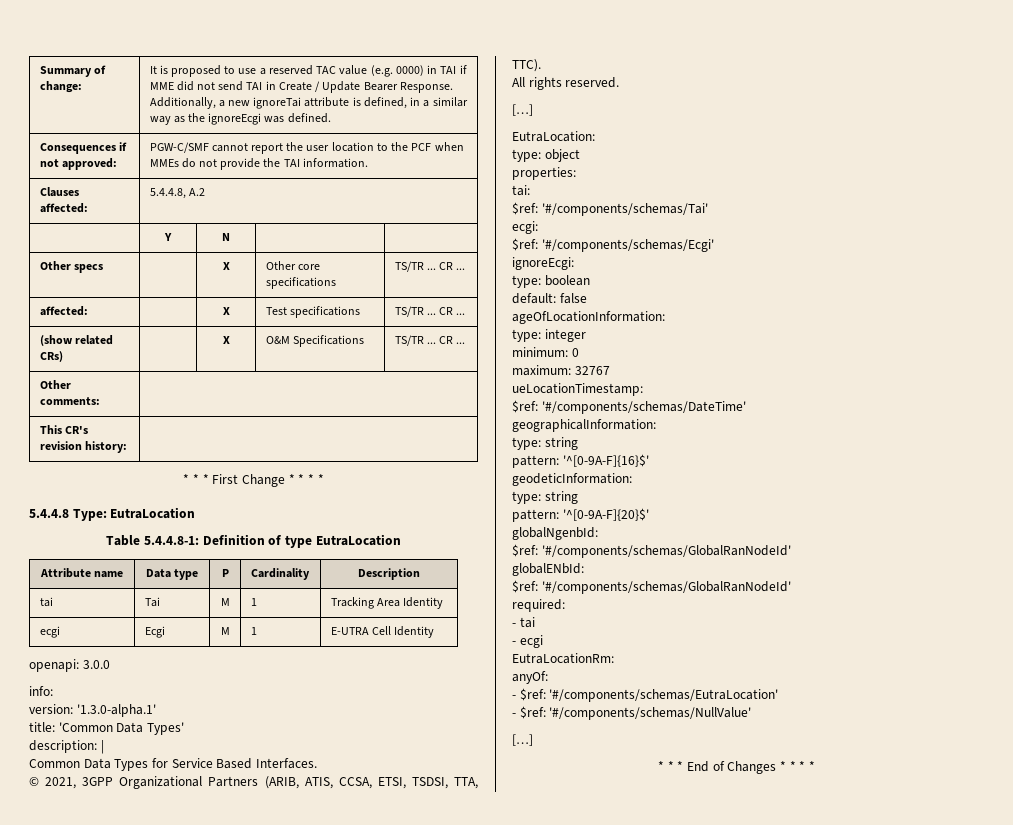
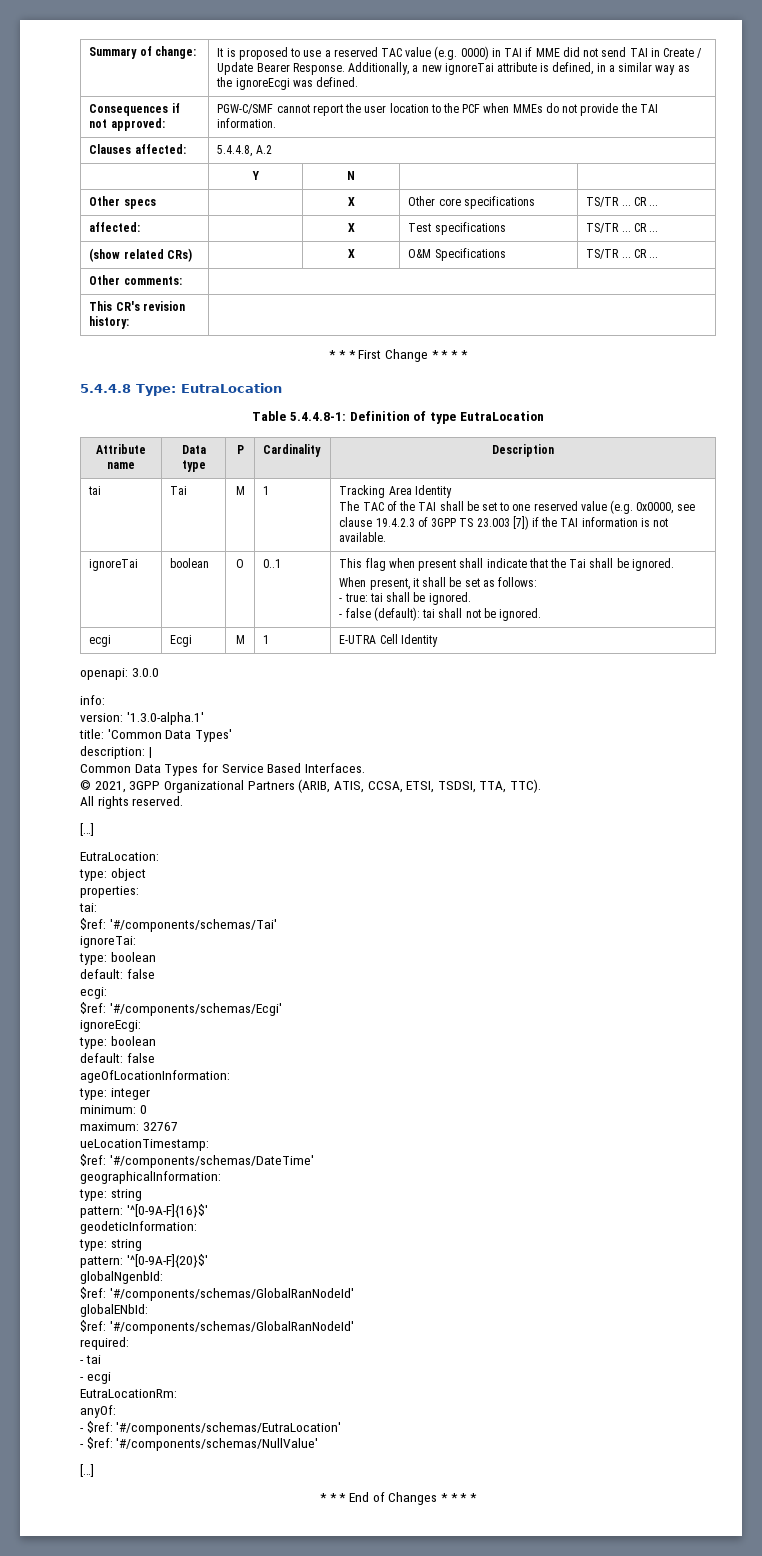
  tai | Tai | M | 1 | Tracking Area Identity
+ The TAC of the TAI shall be set to one reserved value (e.g. 0x0000, see clause 19.4.2.3 of 3GPP TS 23.003 [7]) if the TAI information is not available.
+ ignoreTai | boolean | O | 0..1 | This flag when present shall indicate that the Tai shall be ignored.
+ When present, it shall be set as follows:
+ - true: tai shall be ignored.
+ - false (default): tai shall not be ignored.
+ ignoreTai:
+ type: boolean
+ default: false

